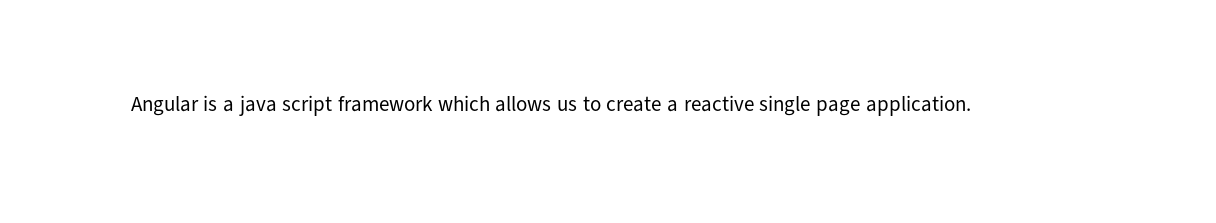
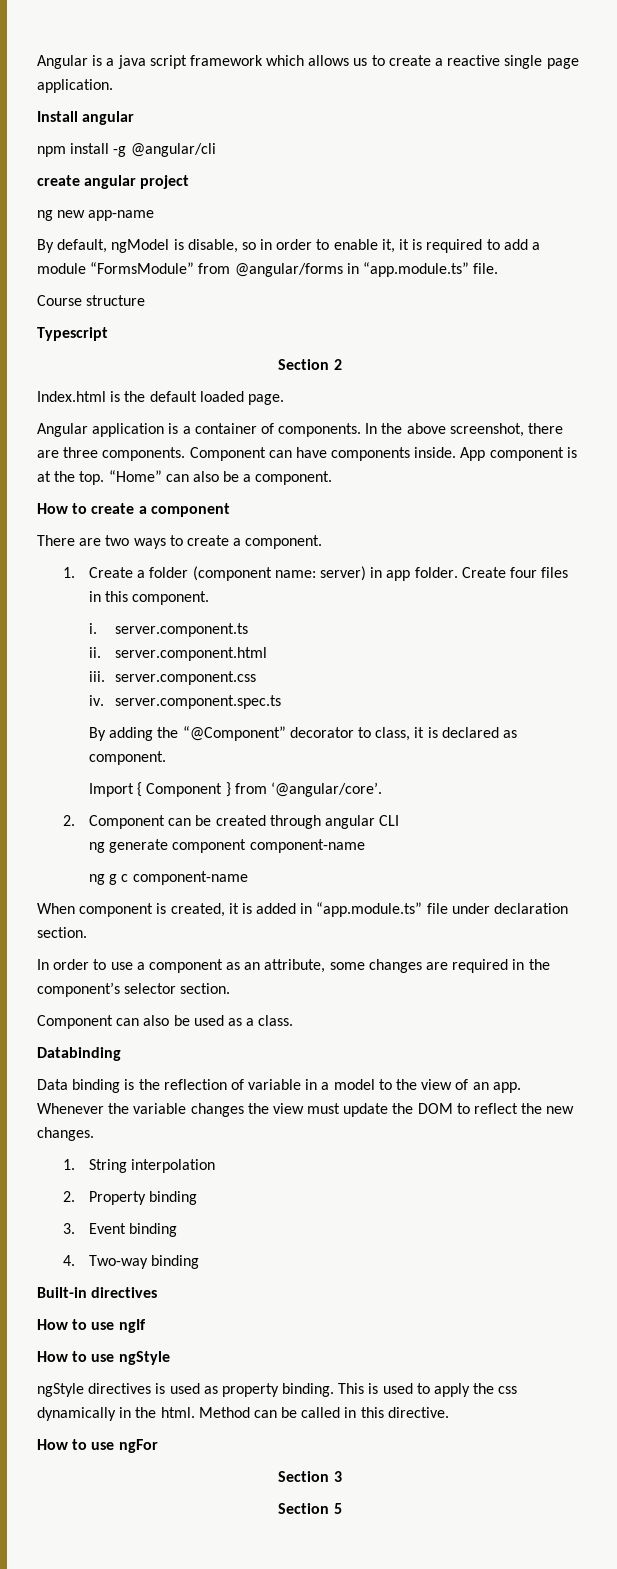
+ Install angular
+ npm install -g @angular/cli
+ create angular project
+ ng new app-name
+ By default, ngModel is disable, so in order to enable it, it is required to add a module “FormsModule” from @angular/forms in “app.module.ts” file.
+ Course structure
+ Typescript
+ Section 2
+ Index.html is the default loaded page.
+ Angular application is a container of components. In the above screenshot, there are three components. Component can have components inside. App component is at the top. “Home” can also be a component.
+ How to create a component
+ There are two ways to create a component.
+ 1. Create a folder (component name: server) in app folder. Create four files in this component.
+ i. server.component.ts
+ ii. server.component.html
+ iii. server.component.css
+ iv. server.component.spec.ts
+ By adding the “@Component” decorator to class, it is declared as component.
+ Import { Component } from ‘@angular/core’.
+ 2. Component can be created through angular CLI
+ ng generate component component-name
+ ng g c component-name
+ When component is created, it is added in “app.module.ts” file under declaration section.
+ In order to use a component as an attribute, some changes are required in the component’s selector section.
+ Component can also be used as a class.
+ Databinding
+ Data binding is the reflection of variable in a model to the view of an app. Whenever the variable changes the view must update the DOM to reflect the new changes.
+ 1. String interpolation
+ 2. Property binding
+ 3. Event binding
+ 4. Two-way binding
+ Built-in directives
+ How to use ngIf
+ How to use ngStyle
+ ngStyle directives is used as property binding. This is used to apply the css dynamically in the html. Method can be called in this directive.
+ How to use ngFor
+ Section 3
+ Section 5

